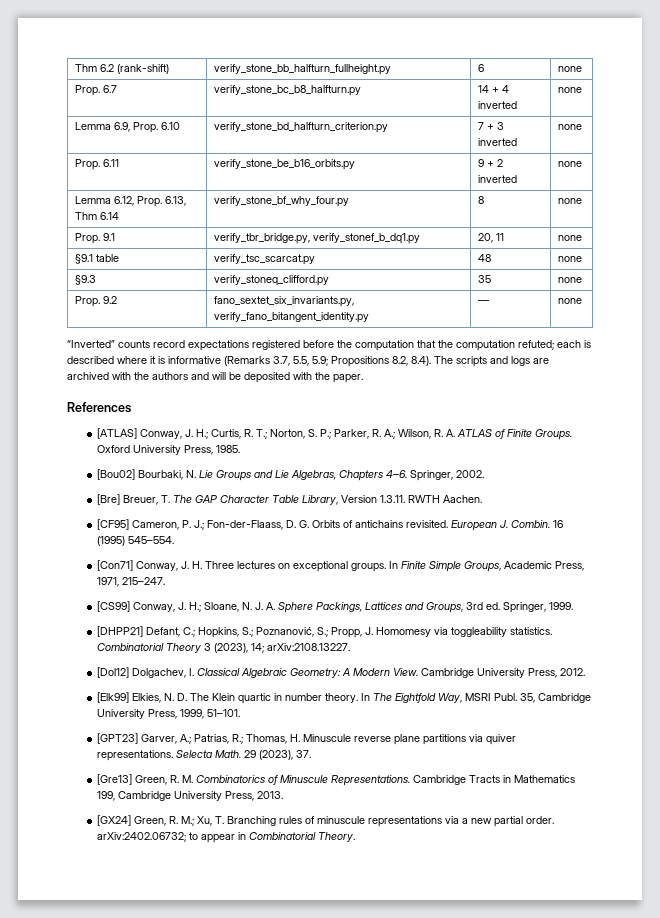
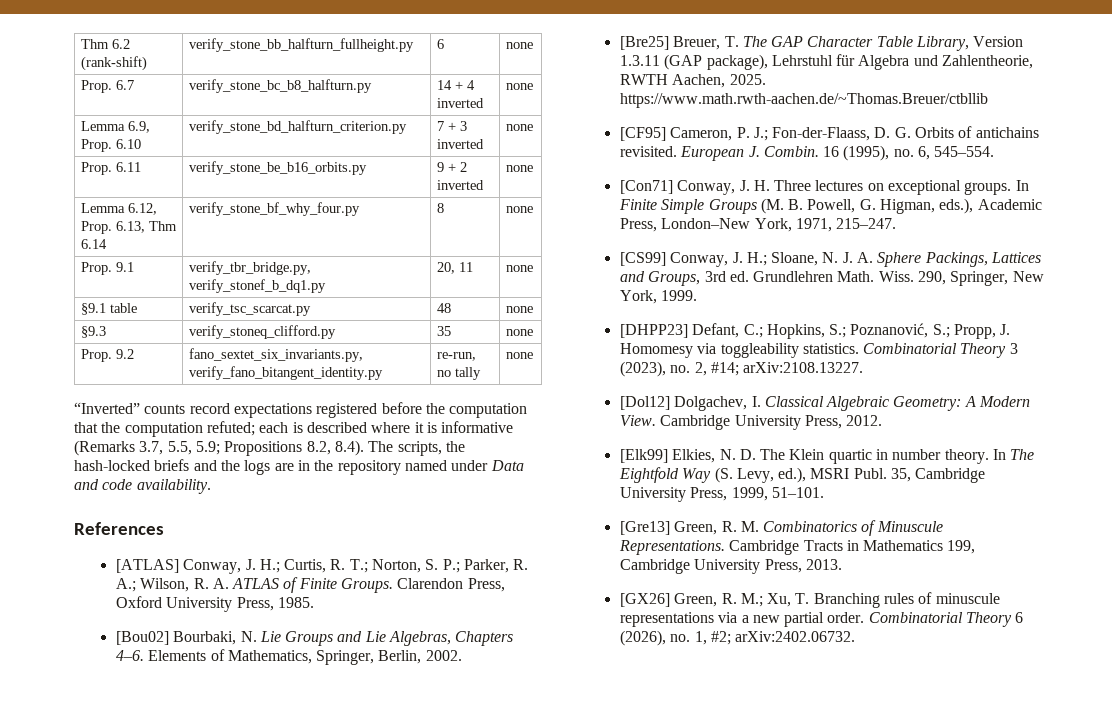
- Prop. 9.2 | fano_sextet_six_invariants.py, verify_fano_bitangent_identity.py | — | none
+ Prop. 9.2 | fano_sextet_six_invariants.py, verify_fano_bitangent_identity.py | re-run, no tally | none
- “Inverted” counts record expectations registered before the computation that the computation refuted; each is described where it is informative (Remarks 3.7, 5.5, 5.9; Propositions 8.2, 8.4). The scripts and logs are archived with the authors and will be deposited with the paper.
+ “Inverted” counts record expectations registered before the computation that the computation refuted; each is described where it is informative (Remarks 3.7, 5.5, 5.9; Propositions 8.2, 8.4). The scripts, the hash-locked briefs and the logs are in the repository named under Data and code availability.
- Oxford University Press, 1985.
+ Clarendon Press, Oxford University Press, 1985.
- Springer, 2002.
+ Elements of Mathematics, Springer, Berlin, 2002.
- [Bre] Breuer, T. The GAP Character Table Library, Version 1.3.11. RWTH Aachen.
+ [Bre25] Breuer, T. The GAP Character Table Library, Version 1.3.11 (GAP package), Lehrstuhl für Algebra und Zahlentheorie, RWTH Aachen, 2025. https://www.math.rwth-aachen.de/~Thomas.Breuer/ctbllib
- 16 (1995) 545–554.
+ 16 (1995), no. 6, 545–554.
- In Finite Simple Groups, Academic Press, 1971, 215–247.
+ In Finite Simple Groups (M. B. Powell, G. Higman, eds.), Academic Press, London–New York, 1971, 215–247.
- [CS99] Conway, J. H.; Sloane, N. J. A. Sphere Packings, Lattices and Groups, 3rd ed. Springer, 1999.
+ [CS99] Conway, J. H.; Sloane, N. J. A. Sphere Packings, Lattices and Groups, 3rd ed. Grundlehren Math. Wiss. 290, Springer, New York, 1999.
- [DHPP21] Defant, C.; Hopkins, S.; Poznanović, S.; Propp, J. Homomesy via toggleability statistics.
+ [DHPP23] Defant, C.; Hopkins, S.; Poznanović, S.; Propp, J. Homomesy via toggleability statistics.
- Combinatorial Theory 3 (2023), 14; arXiv:2108.13227.
+ Combinatorial Theory 3 (2023), no. 2, #14; arXiv:2108.13227.
- In The Eightfold Way, MSRI Publ.
+ In The Eightfold Way (S. Levy, ed.), MSRI Publ.
- [GPT23] Garver, A.; Patrias, R.; Thomas, H. Minuscule reverse plane partitions via quiver representations. Selecta Math. 29 (2023), 37.
- [GX24] Green, R. M.; Xu, T. Branching rules of minuscule representations via a new partial order. arXiv:2402.06732; to appear in Combinatorial Theory.
+ [GX26] Green, R. M.; Xu, T. Branching rules of minuscule representations via a new partial order. Combinatorial Theory 6 (2026), no. 1, #2; arXiv:2402.06732.

